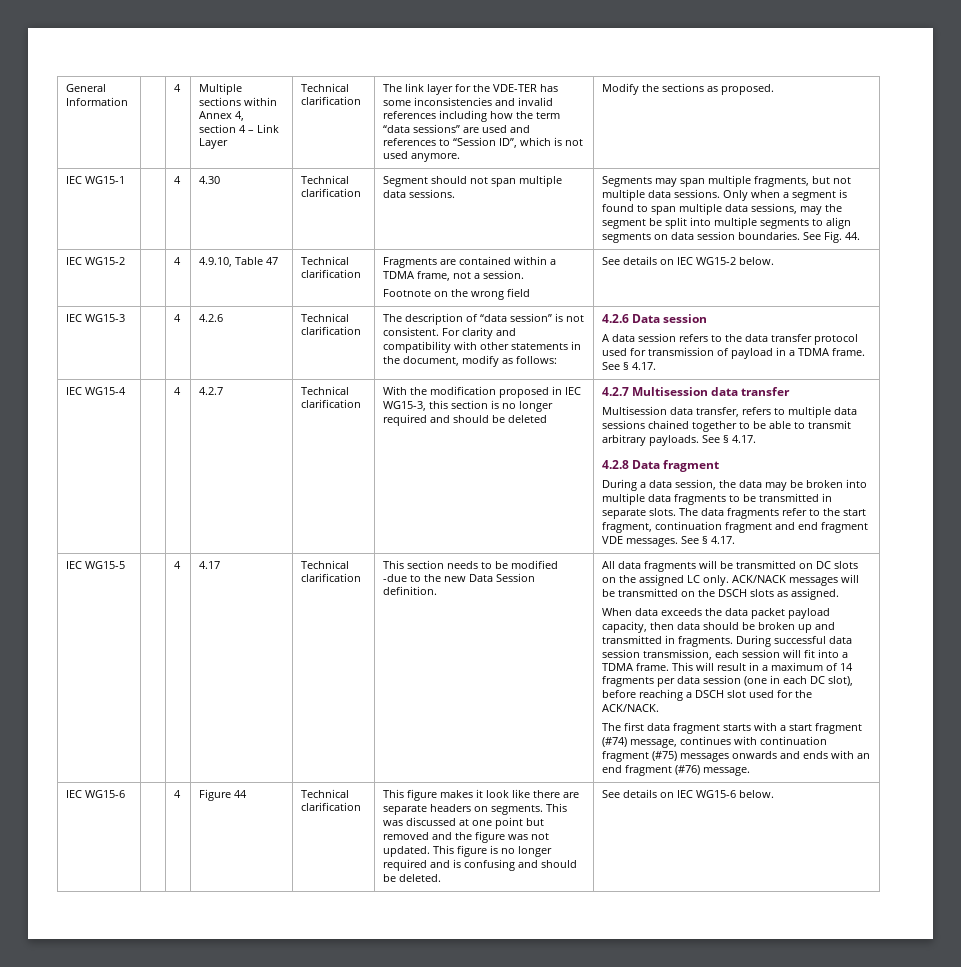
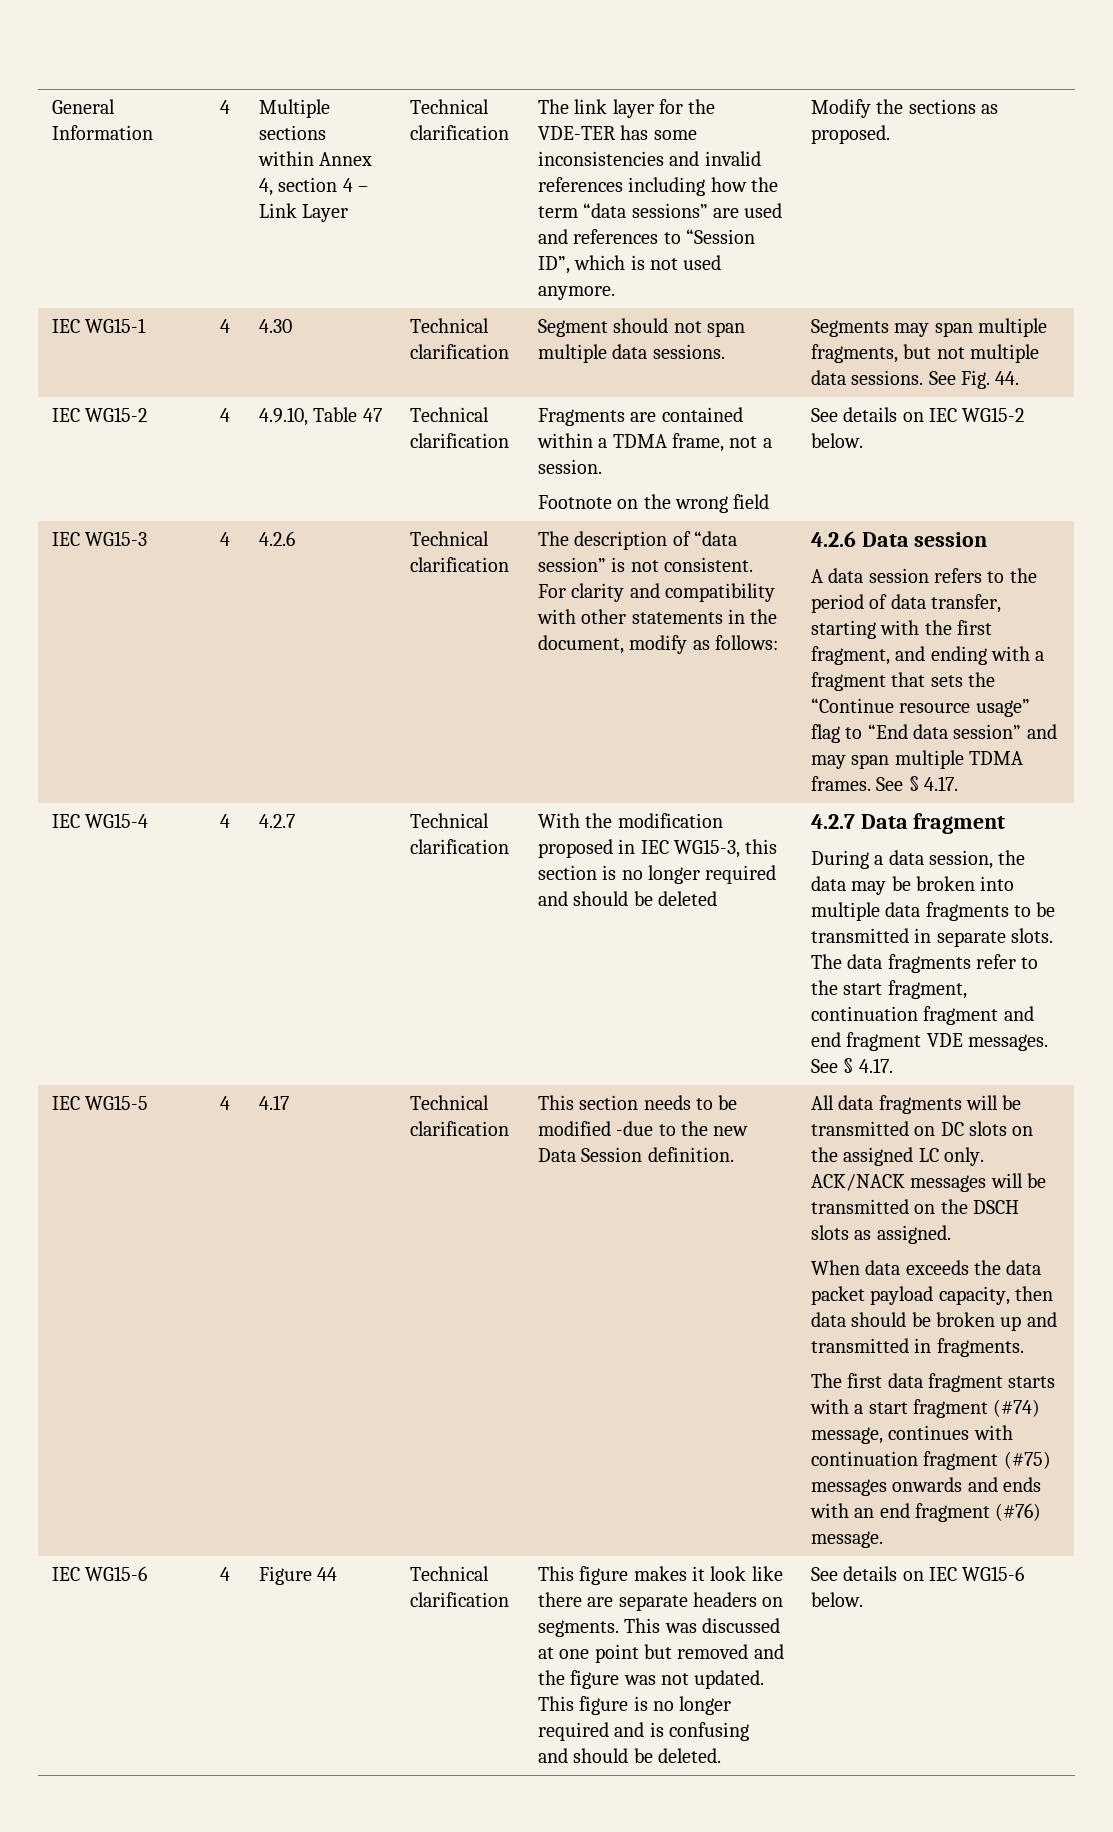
- Only when a segment is found to span multiple data sessions, may the segment be split into multiple segments to align segments on data session boundaries.
- A data session refers to the data transfer protocol used for transmission of payload in a TDMA frame.
+ A data session refers to the period of data transfer, starting with the first fragment, and ending with a fragment that sets the “Continue resource usage” flag to “End data session” and may span multiple TDMA frames.
- 4.2.7 Multisession data transfer
- Multisession data transfer, refers to multiple data sessions chained together to be able to transmit arbitrary payloads. See § 4.17.
- 4.2.8 Data fragment
+ 4.2.7 Data fragment
- During successful data session transmission, each session will fit into a TDMA frame. This will result in a maximum of 14 fragments per data session (one in each DC slot), before reaching a DSCH slot used for the ACK/NACK.

